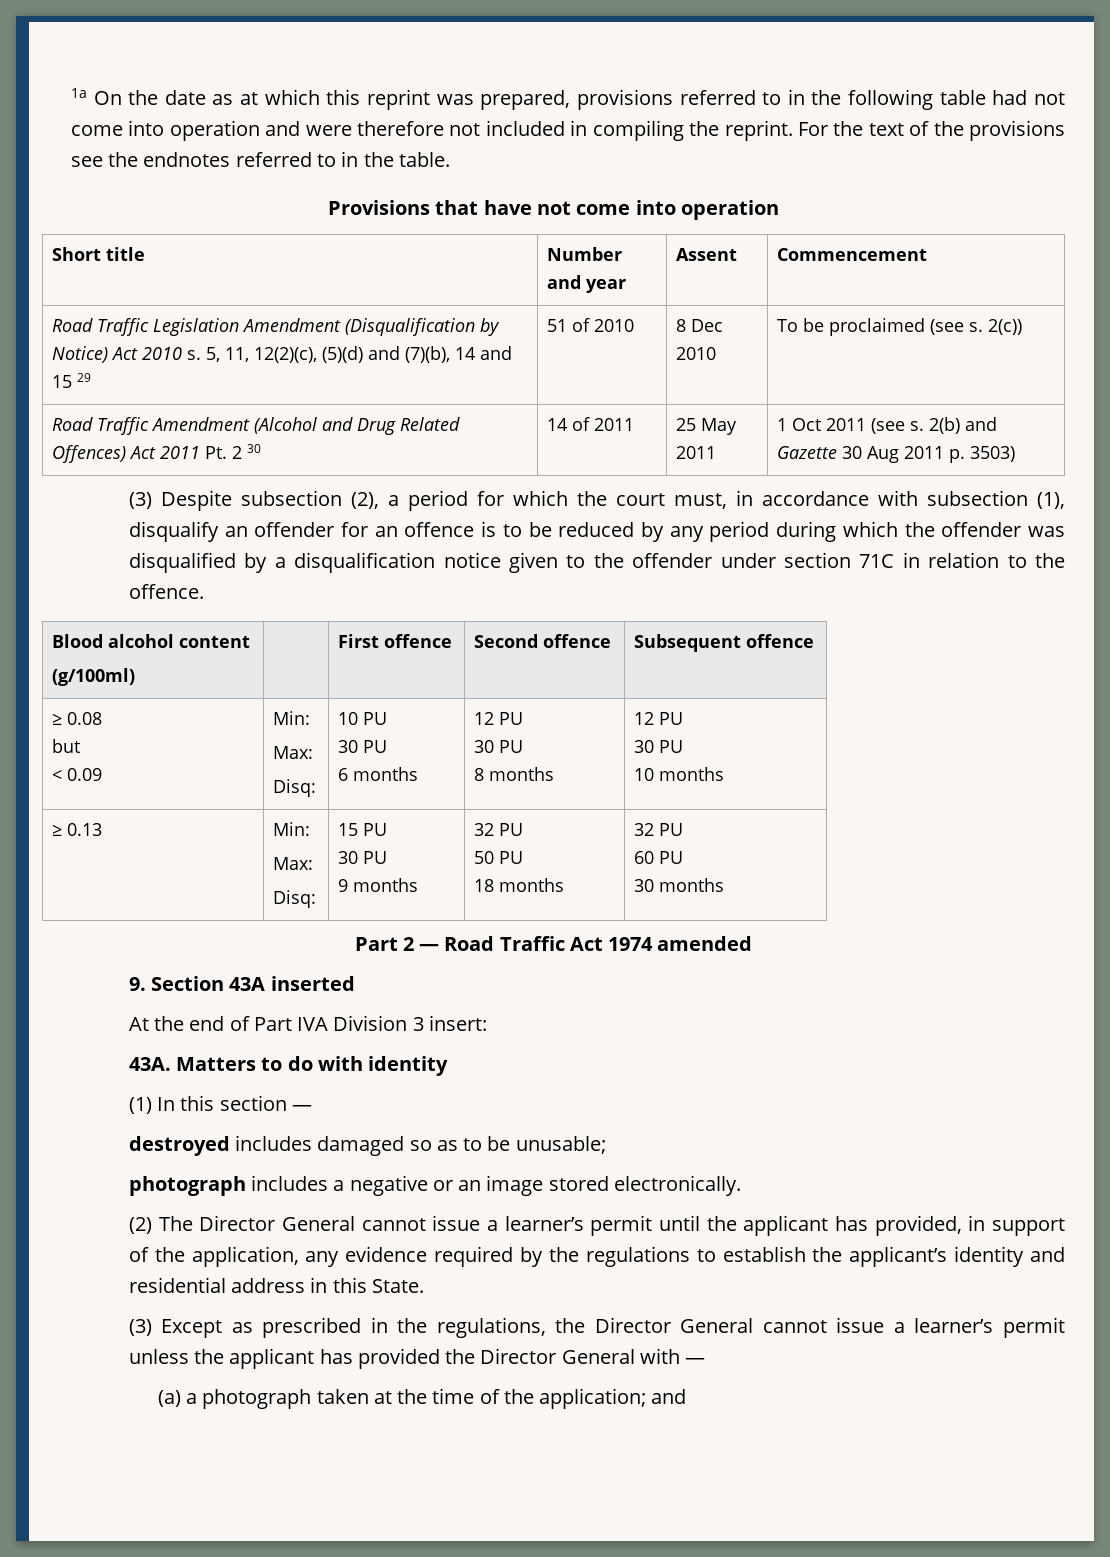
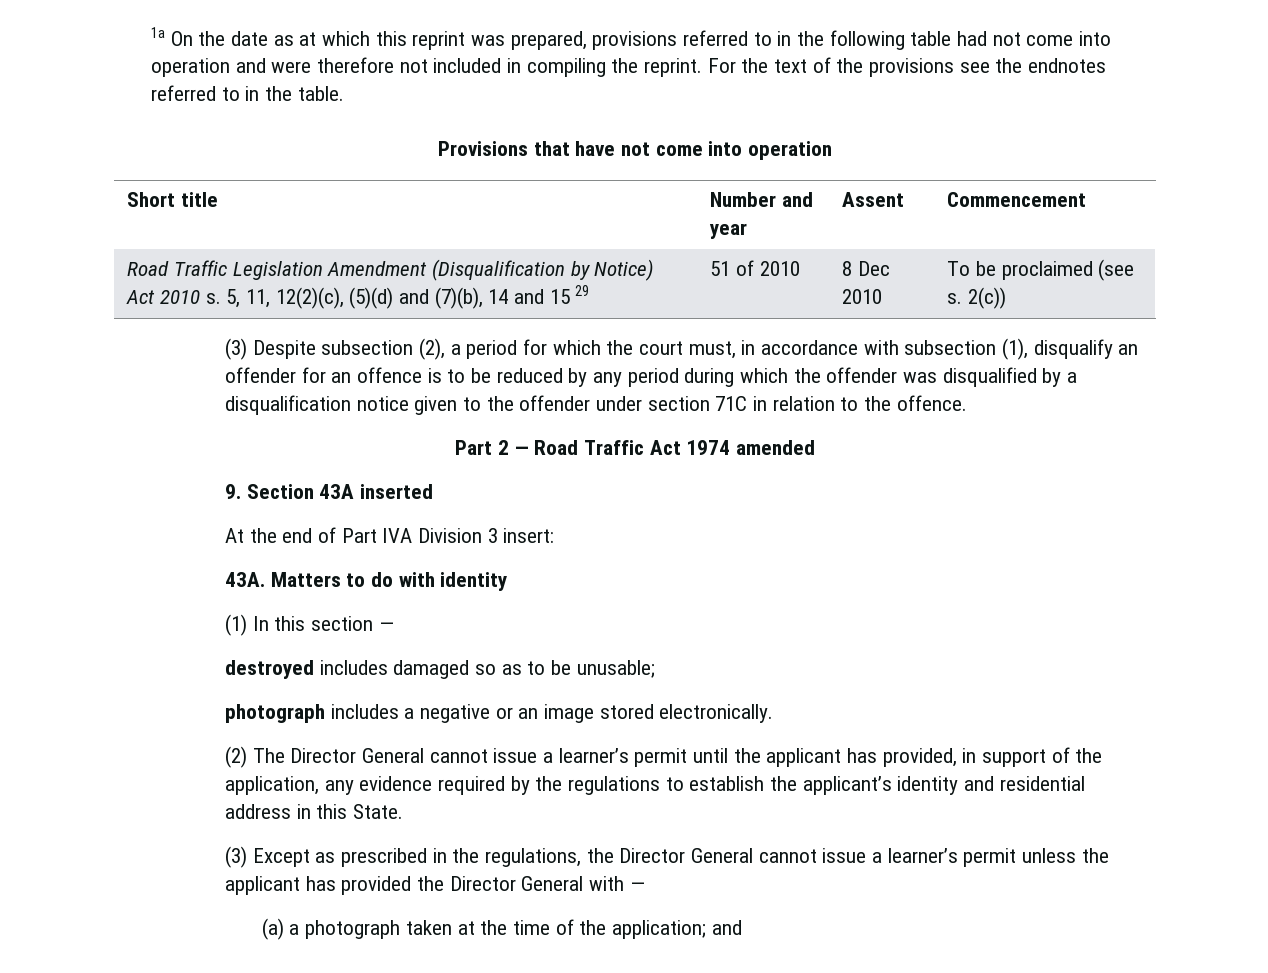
- Road Traffic Amendment (Alcohol and Drug Related Offences) Act 2011 Pt. 2 30 | 14 of 2011 | 25 May 2011 | 1 Oct 2011 (see s. 2(b) and Gazette 30 Aug 2011 p. 3503)
- Blood alcohol content
- (g/100ml) | | First offence | Second offence | Subsequent offence
- ≥ 0.08
- but
- < 0.09 | Min:
- Max:
- Disq: | 10 PU
- 30 PU
- 6 months | 12 PU
- 30 PU
- 8 months | 12 PU
- 30 PU
- 10 months
- ≥ 0.13 | Min:
- Max:
- Disq: | 15 PU
- 30 PU
- 9 months | 32 PU
- 50 PU
- 18 months | 32 PU
- 60 PU
- 30 months

